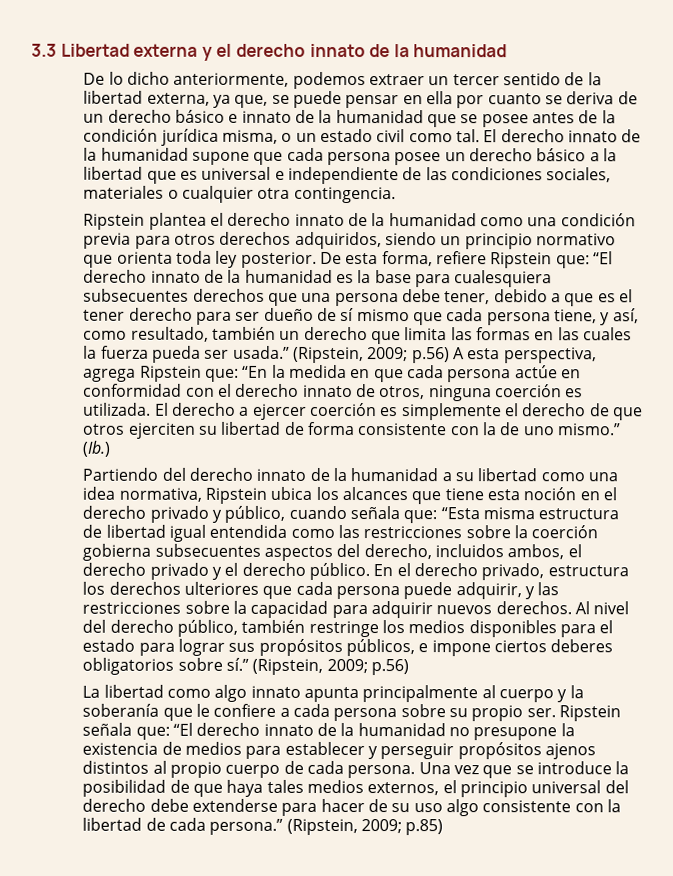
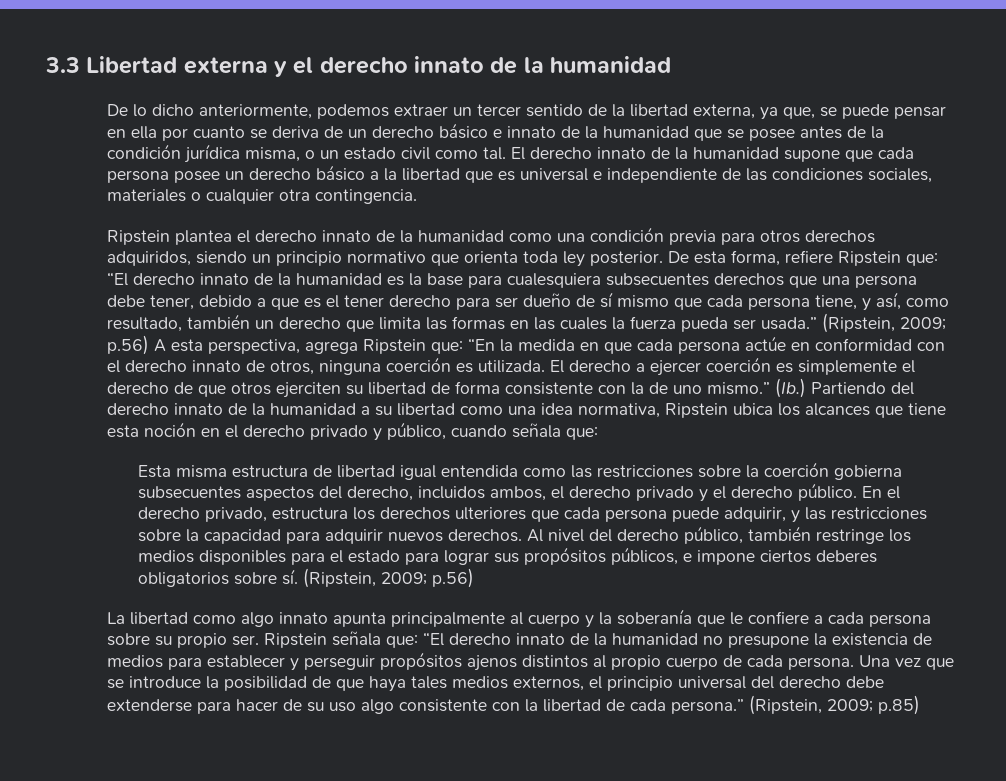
- (Ib.)
- Partiendo del derecho innato de la humanidad a su libertad como una idea normativa, Ripstein ubica los alcances que tiene esta noción en el derecho privado y público, cuando señala que: “Esta misma estructura de libertad igual entendida como las restricciones sobre la coerción gobierna subsecuentes aspectos del derecho, incluidos ambos, el derecho privado y el derecho público.
+ (Ib.) Partiendo del derecho innato de la humanidad a su libertad como una idea normativa, Ripstein ubica los alcances que tiene esta noción en el derecho privado y público, cuando señala que:
+ Esta misma estructura de libertad igual entendida como las restricciones sobre la coerción gobierna subsecuentes aspectos del derecho, incluidos ambos, el derecho privado y el derecho público.
- Al nivel del derecho público, también restringe los medios disponibles para el estado para lograr sus propósitos públicos, e impone ciertos deberes obligatorios sobre sí.”
+ Al nivel del derecho público, también restringe los medios disponibles para el estado para lograr sus propósitos públicos, e impone ciertos deberes obligatorios sobre sí.

